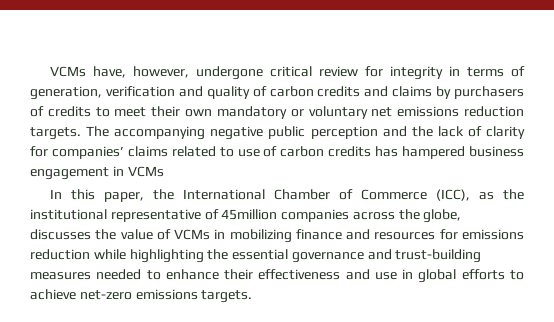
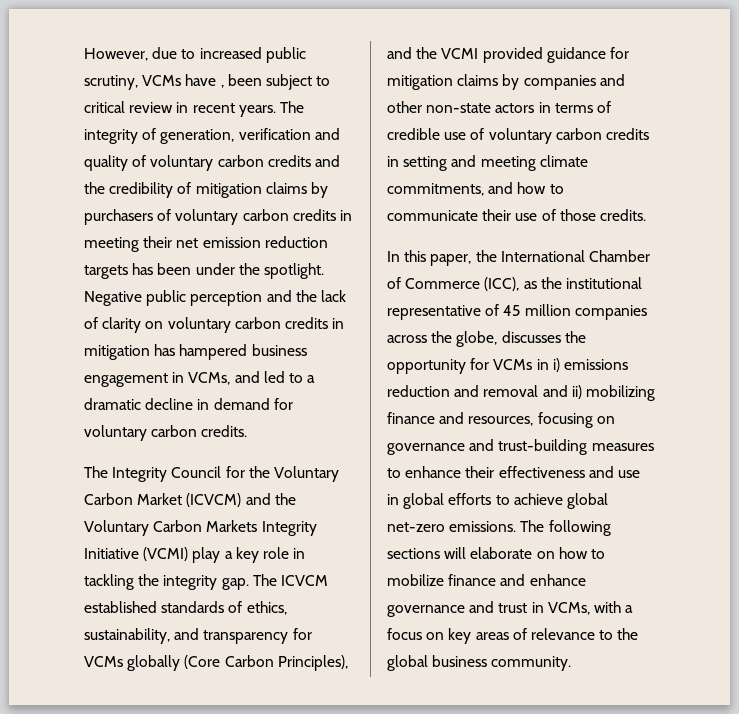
- VCMs have, however, undergone critical review for integrity in terms of generation, verification and quality of carbon credits and claims by purchasers of credits to meet their own mandatory or voluntary net emissions reduction targets. The accompanying negative public perception and the lack of clarity for companies’ claims related to use of carbon credits has hampered business engagement in VCMs
+ However, due to increased public scrutiny, VCMs have , been subject to critical review in recent years. The integrity of generation, verification and quality of voluntary carbon credits and the credibility of mitigation claims by purchasers of voluntary carbon credits in meeting their net emission reduction targets has been under the spotlight. Negative public perception and the lack of clarity on voluntary carbon credits in mitigation has hampered business engagement in VCMs, and led to a dramatic decline in demand for voluntary carbon credits.
+ The Integrity Council for the Voluntary Carbon Market (ICVCM) and the Voluntary Carbon Markets Integrity Initiative (VCMI) play a key role in tackling the integrity gap. The ICVCM established standards of ethics, sustainability, and transparency for VCMs globally (Core Carbon Principles), and the VCMI provided guidance for mitigation claims by companies and other non-state actors in terms of credible use of voluntary carbon credits in setting and meeting climate commitments, and how to communicate their use of those credits.
- In this paper, the International Chamber of Commerce (ICC), as the institutional representative of 45million companies across the globe, discusses the value of VCMs in mobilizing finance and resources for emissions reduction while highlighting the essential governance and trust-building measures needed to enhance their effectiveness and use in global efforts to achieve net-zero emissions targets.
+ In this paper, the International Chamber of Commerce (ICC), as the institutional representative of 45 million companies across the globe, discusses the opportunity for VCMs in i) emissions reduction and removal and ii) mobilizing finance and resources, focusing on governance and trust-building measures to enhance their effectiveness and use in global efforts to achieve global net-zero emissions. The following sections will elaborate on how to mobilize finance and enhance governance and trust in VCMs, with a focus on key areas of relevance to the global business community.

